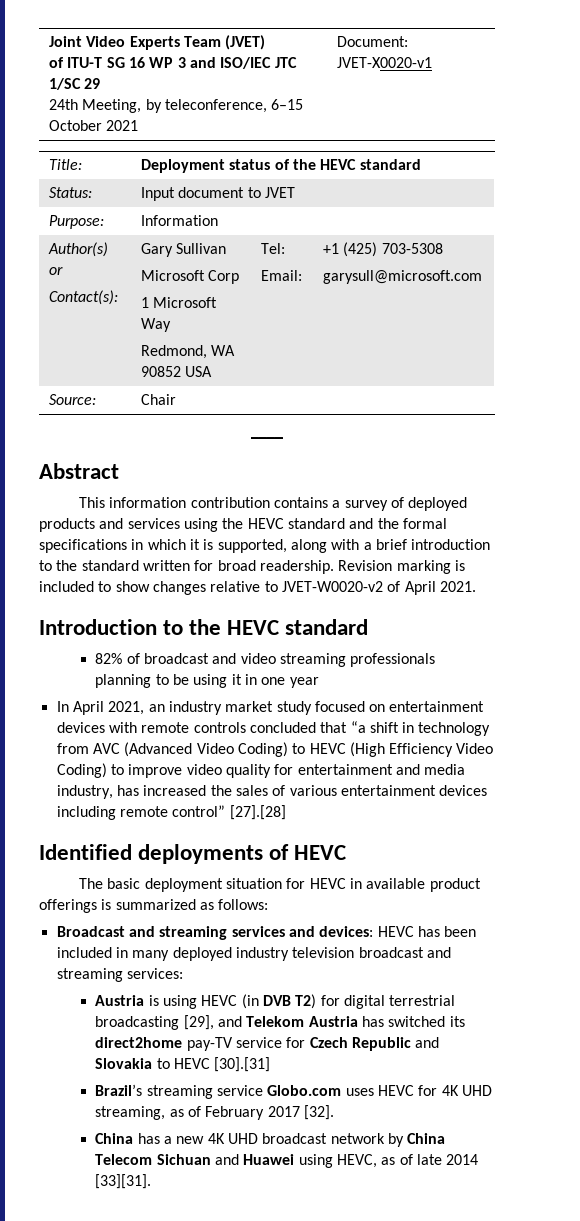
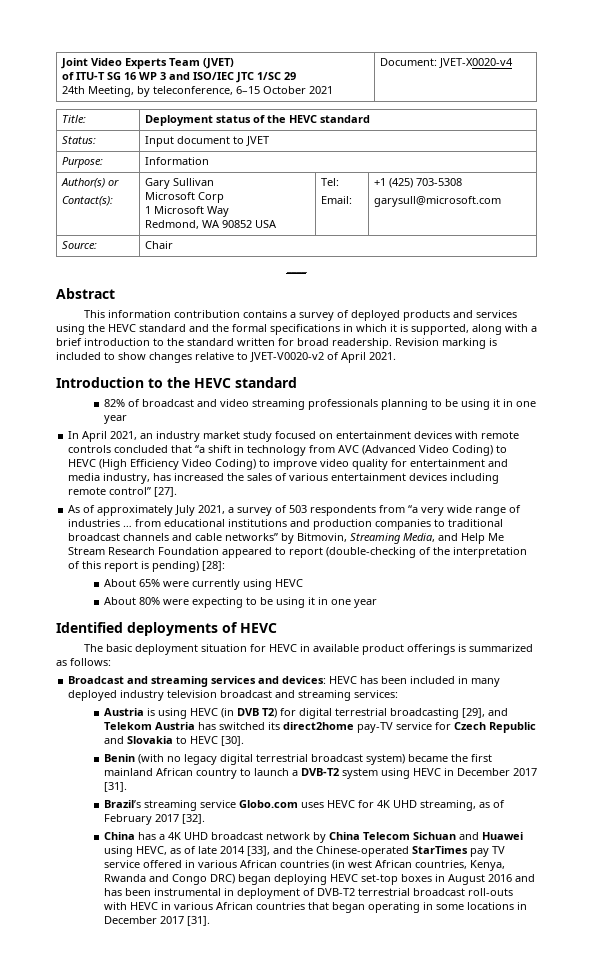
  Joint Video Experts Team (JVET)
  of ITU-T SG 16 WP 3 and ISO/IEC JTC 1/SC 29
- 24th Meeting, by teleconference, 6–15 October 2021 | Document: JVET-X0020-v1
+ 24th Meeting, by teleconference, 6–15 October 2021 | Document: JVET-X0020-v4
- Revision marking is included to show changes relative to JVET-W0020-v2 of April 2021.
+ Revision marking is included to show changes relative to JVET-V0020-v2 of April 2021.
- In April 2021, an industry market study focused on entertainment devices with remote controls concluded that “a shift in technology from AVC (Advanced Video Coding) to HEVC (High Efficiency Video Coding) to improve video quality for entertainment and media industry, has increased the sales of various entertainment devices including remote control” [27].[28]
+ In April 2021, an industry market study focused on entertainment devices with remote controls concluded that “a shift in technology from AVC (Advanced Video Coding) to HEVC (High Efficiency Video Coding) to improve video quality for entertainment and media industry, has increased the sales of various entertainment devices including remote control” [27].
+ As of approximately July 2021, a survey of 503 respondents from “a very wide range of industries … from educational institutions and production companies to traditional broadcast channels and cable networks” by Bitmovin, Streaming Media, and Help Me Stream Research Foundation appeared to report (double-checking of the interpretation of this report is pending) [28]:
+ About 65% were currently using HEVC
+ About 80% were expecting to be using it in one year
- Austria is using HEVC (in DVB T2) for digital terrestrial broadcasting [29], and Telekom Austria has switched its direct2home pay-TV service for Czech Republic and Slovakia to HEVC [30].[31]
+ Austria is using HEVC (in DVB T2) for digital terrestrial broadcasting [29], and Telekom Austria has switched its direct2home pay-TV service for Czech Republic and Slovakia to HEVC [30].
+ Benin (with no legacy digital terrestrial broadcast system) became the first mainland African country to launch a DVB-T2 system using HEVC in December 2017 [31].
- China has a new 4K UHD broadcast network by China Telecom Sichuan and Huawei using HEVC, as of late 2014 [33][31].
+ China has a 4K UHD broadcast network by China Telecom Sichuan and Huawei using HEVC, as of late 2014 [33], and the Chinese-operated StarTimes pay TV service offered in various African countries (in west African countries, Kenya, Rwanda and Congo DRC) began deploying HEVC set-top boxes in August 2016 and has been instrumental in deployment of DVB-T2 terrestrial broadcast roll-outs with HEVC in various African countries that began operating in some locations in December 2017 [31].

